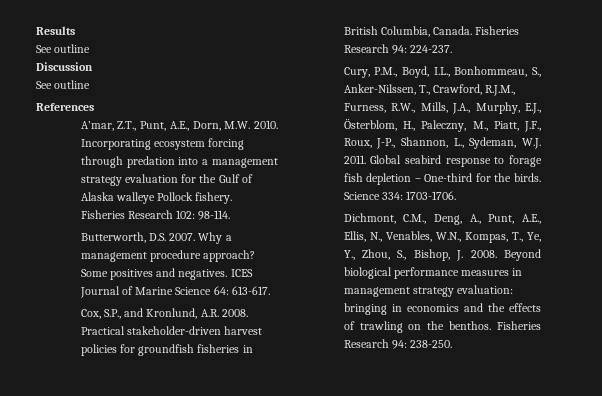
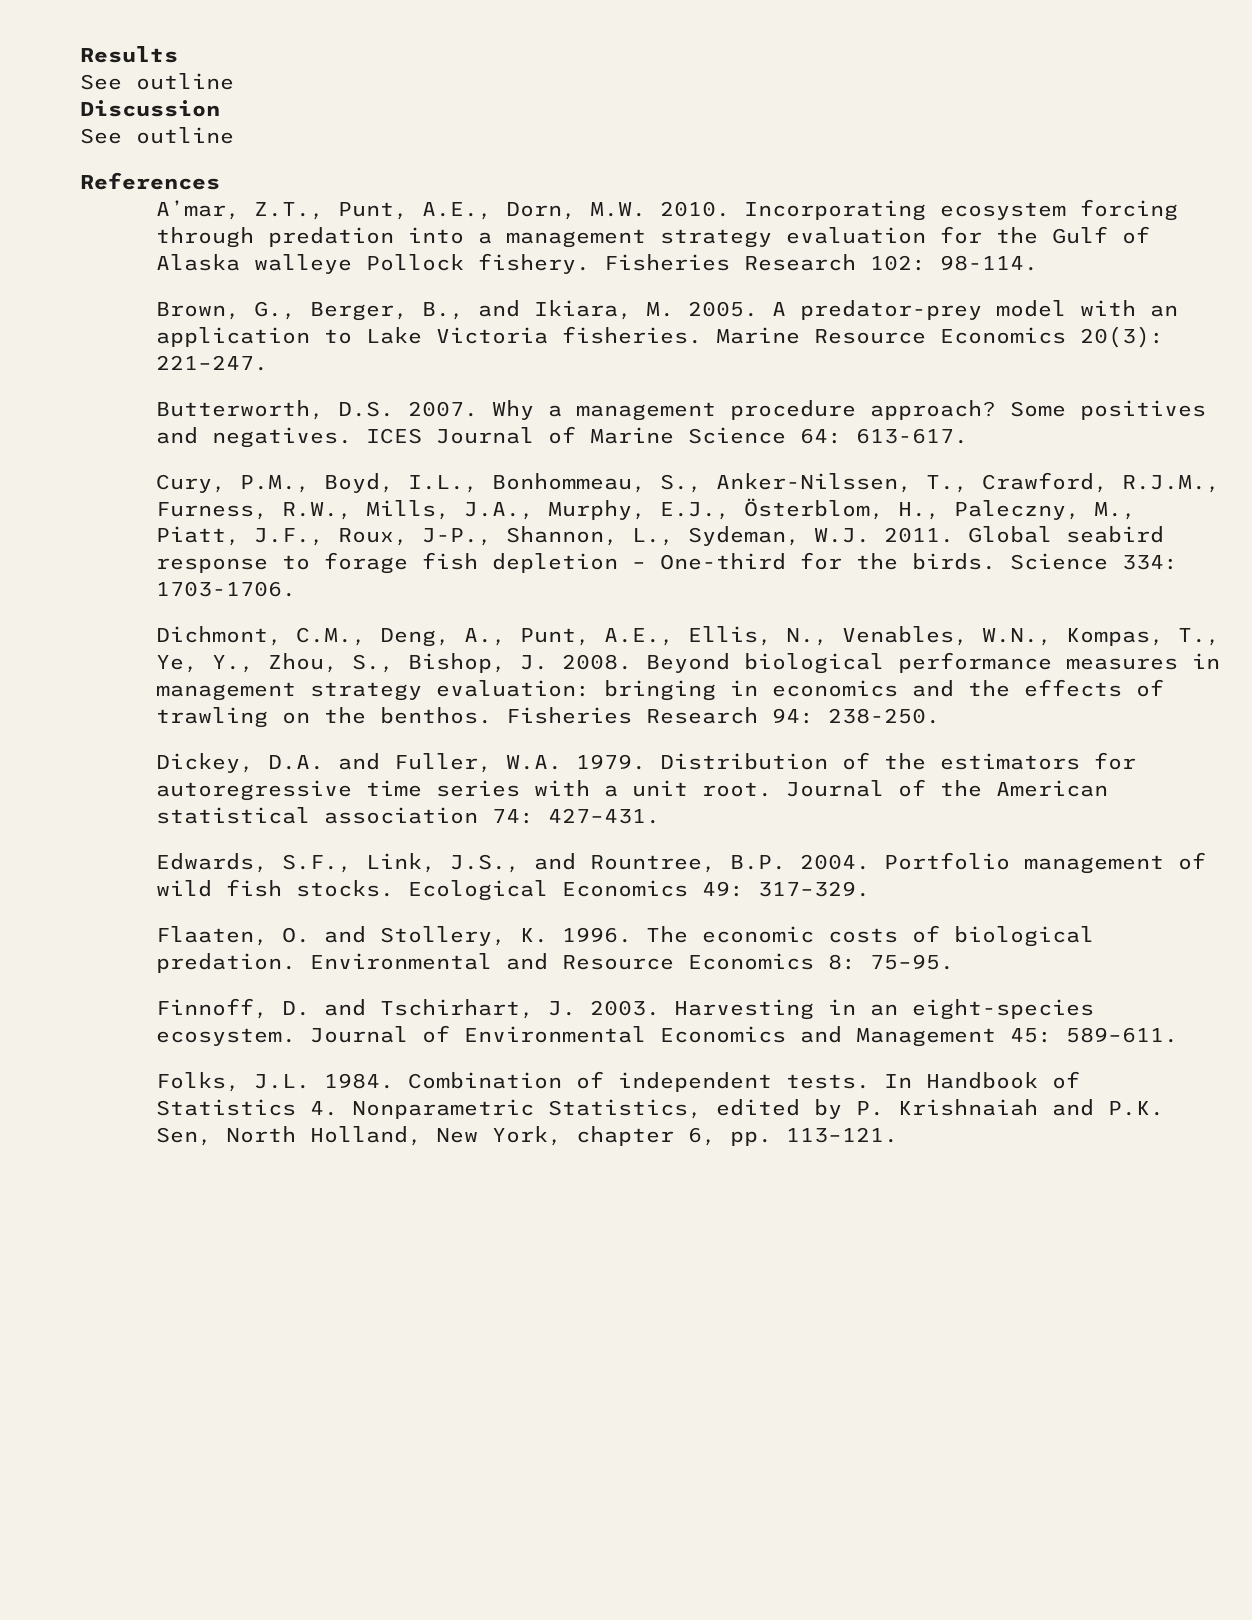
+ Brown, G., Berger, B., and Ikiara, M. 2005. A predator-prey model with an application to Lake Victoria fisheries. Marine Resource Economics 20(3): 221–247.
- Cox, S.P., and Kronlund, A.R. 2008. Practical stakeholder-driven harvest policies for groundfish fisheries in British Columbia, Canada. Fisheries Research 94: 224-237.
+ Dickey, D.A. and Fuller, W.A. 1979. Distribution of the estimators for autoregressive time series with a unit root. Journal of the American statistical association 74: 427–431.
+ Edwards, S.F., Link, J.S., and Rountree, B.P. 2004. Portfolio management of wild fish stocks. Ecological Economics 49: 317–329.
+ Flaaten, O. and Stollery, K. 1996. The economic costs of biological predation. Environmental and Resource Economics 8: 75–95.
+ Finnoff, D. and Tschirhart, J. 2003. Harvesting in an eight-species ecosystem. Journal of Environmental Economics and Management 45: 589–611.
+ Folks, J.L. 1984. Combination of independent tests. In Handbook of Statistics 4. Nonparametric Statistics, edited by P. Krishnaiah and P.K. Sen, North Holland, New York, chapter 6, pp. 113–121.

